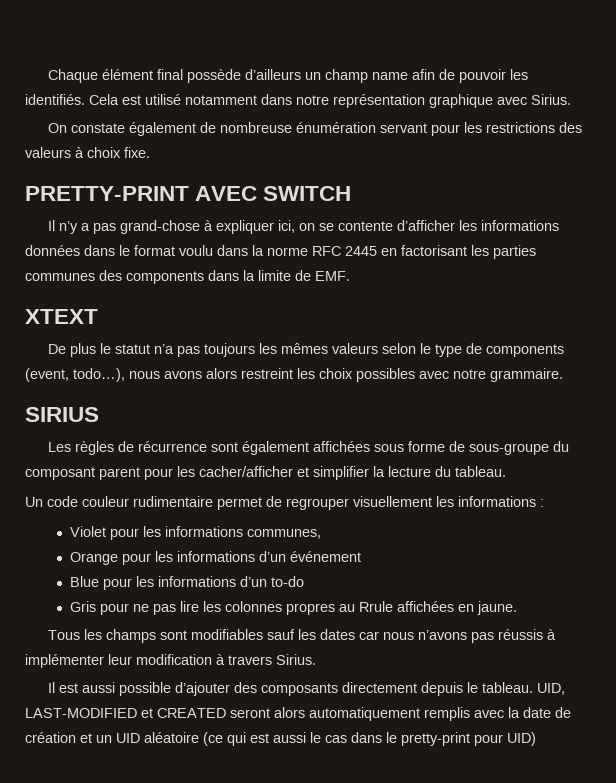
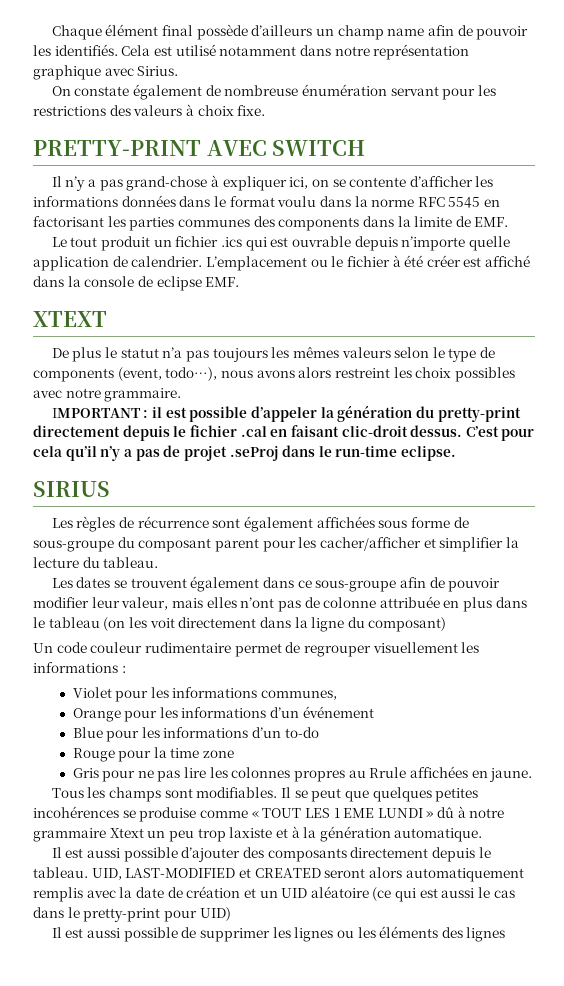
- Il n’y a pas grand-chose à expliquer ici, on se contente d’afficher les informations données dans le format voulu dans la norme RFC 2445 en factorisant les parties communes des components dans la limite de EMF.
+ Il n’y a pas grand-chose à expliquer ici, on se contente d’afficher les informations données dans le format voulu dans la norme RFC 5545 en factorisant les parties communes des components dans la limite de EMF.
+ Le tout produit un fichier .ics qui est ouvrable depuis n’importe quelle application de calendrier. L’emplacement ou le fichier à été créer est affiché dans la console de eclipse EMF.
+ IMPORTANT : il est possible d’appeler la génération du pretty-print directement depuis le fichier .cal en faisant clic-droit dessus. C’est pour cela qu’il n’y a pas de projet .seProj dans le run-time eclipse.
+ Les dates se trouvent également dans ce sous-groupe afin de pouvoir modifier leur valeur, mais elles n’ont pas de colonne attribuée en plus dans le tableau (on les voit directement dans la ligne du composant)
+ Rouge pour la time zone
- Tous les champs sont modifiables sauf les dates car nous n’avons pas réussis à implémenter leur modification à travers Sirius.
+ Tous les champs sont modifiables. Il se peut que quelques petites incohérences se produise comme « TOUT LES 1 EME LUNDI » dû à notre grammaire Xtext un peu trop laxiste et à la génération automatique.
+ Il est aussi possible de supprimer les lignes ou les éléments des lignes

